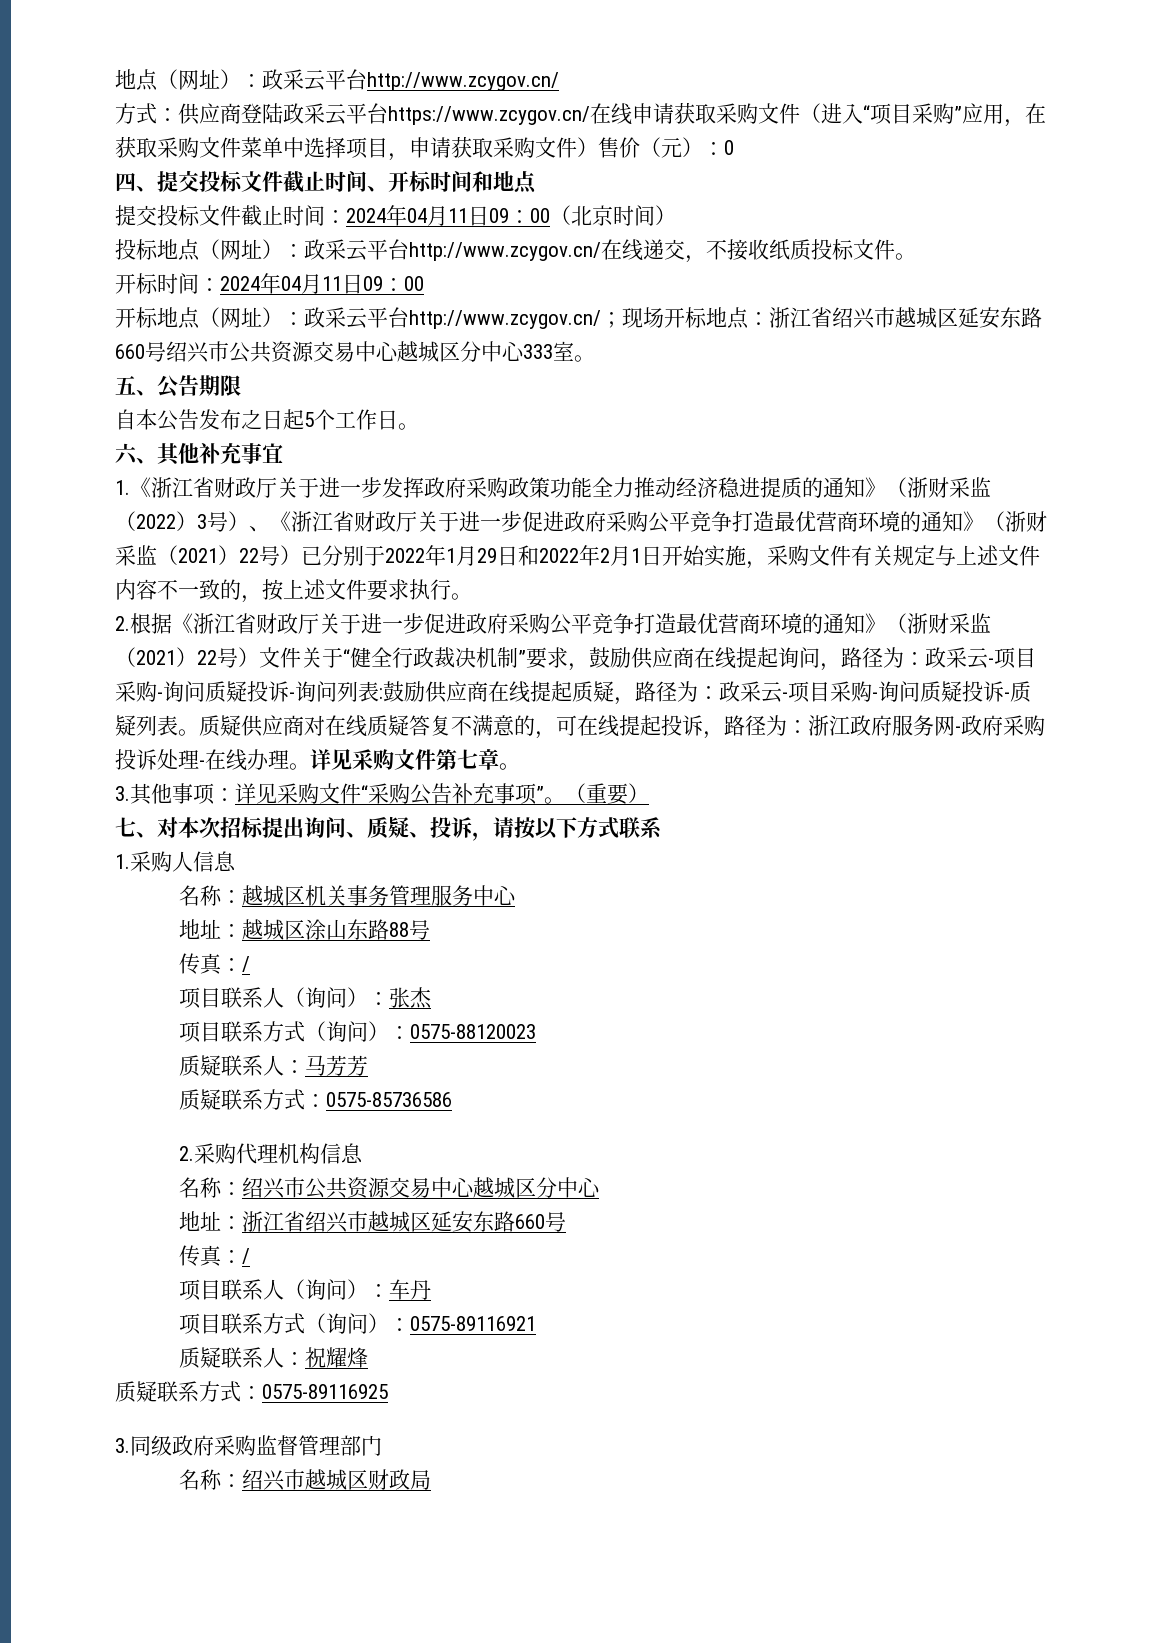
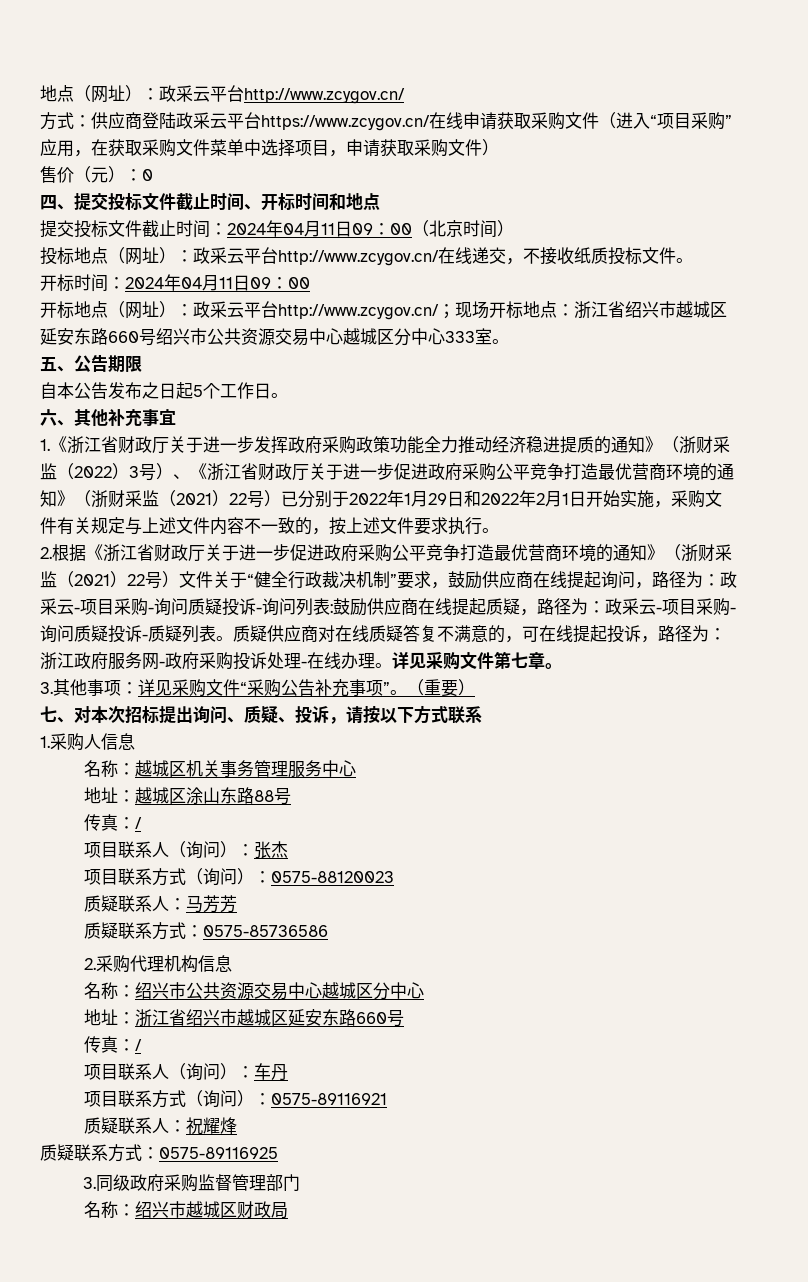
- 方式：供应商登陆政采云平台https://www.zcygov.cn/在线申请获取采购文件（进入“项目采购”应用，在获取采购文件菜单中选择项目，申请获取采购文件）售价（元）：0
+ 方式：供应商登陆政采云平台https://www.zcygov.cn/在线申请获取采购文件（进入“项目采购”应用，在获取采购文件菜单中选择项目，申请获取采购文件）
+ 售价（元）：0

